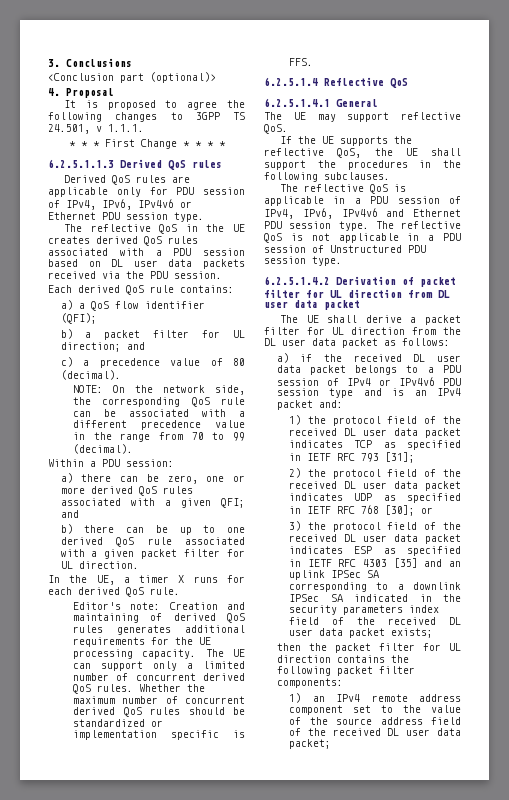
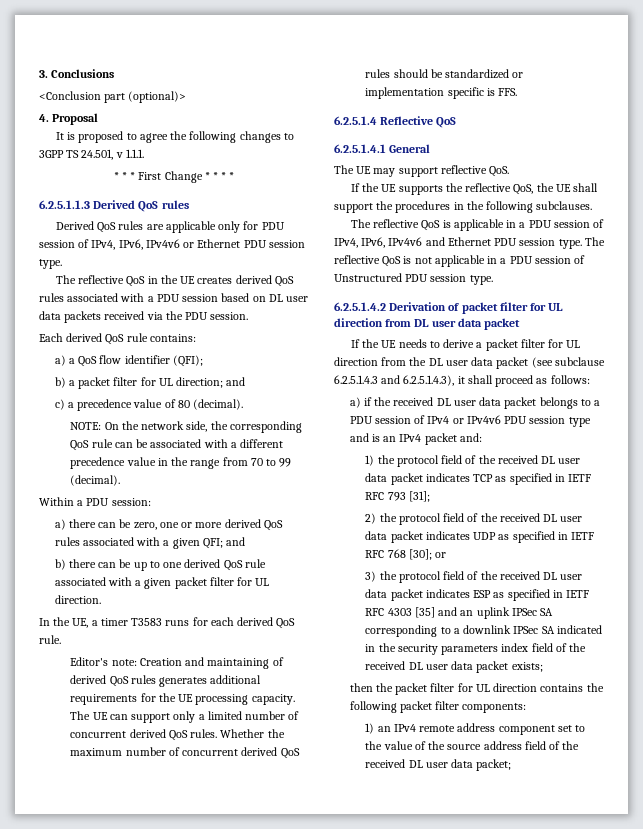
- In the UE, a timer X runs for each derived QoS rule.
+ In the UE, a timer T3583 runs for each derived QoS rule.
- The UE shall derive a packet filter for UL direction from the DL user data packet as follows:
+ If the UE needs to derive a packet filter for UL direction from the DL user data packet (see subclause 6.2.5.1.4.3 and 6.2.5.1.4.3), it shall proceed as follows:

